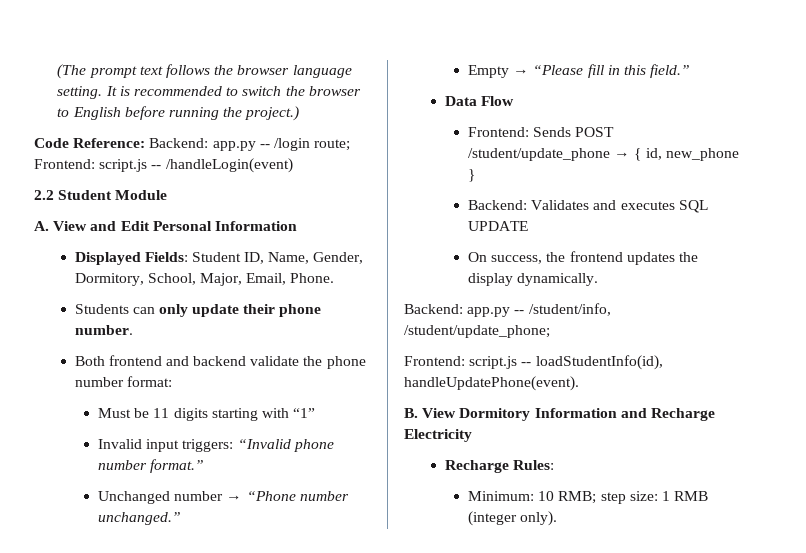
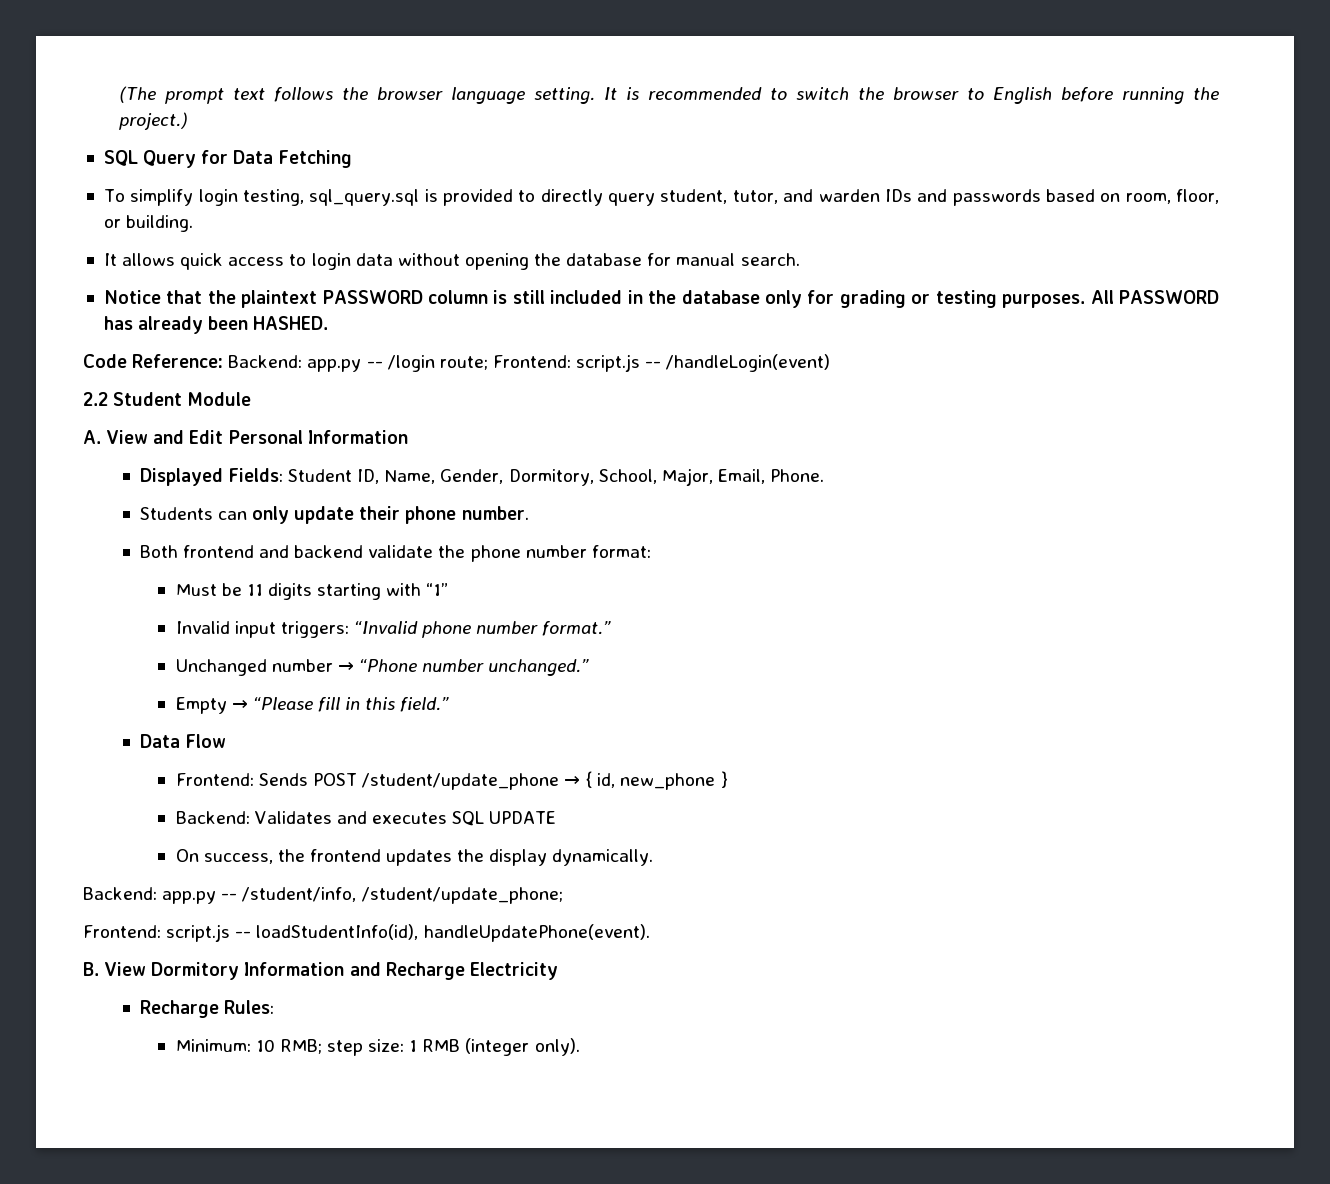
+ SQL Query for Data Fetching
+ To simplify login testing, sql_query.sql is provided to directly query student, tutor, and warden IDs and passwords based on room, floor, or building.
+ It allows quick access to login data without opening the database for manual search.
+ Notice that the plaintext PASSWORD column is still included in the database only for grading or testing purposes. All PASSWORD has already been HASHED.

